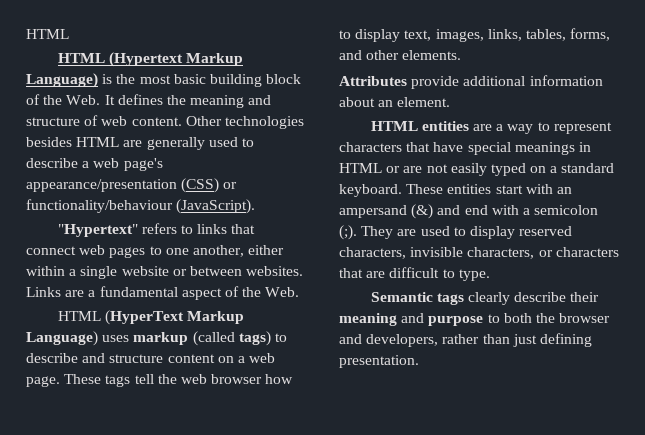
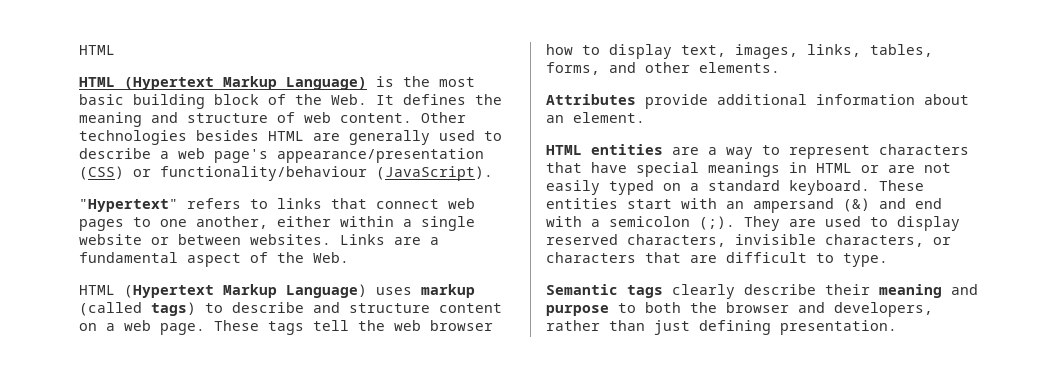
- HTML (HyperText Markup Language) uses markup (called tags) to describe and structure content on a web page.
+ HTML (Hypertext Markup Language) uses markup (called tags) to describe and structure content on a web page.

